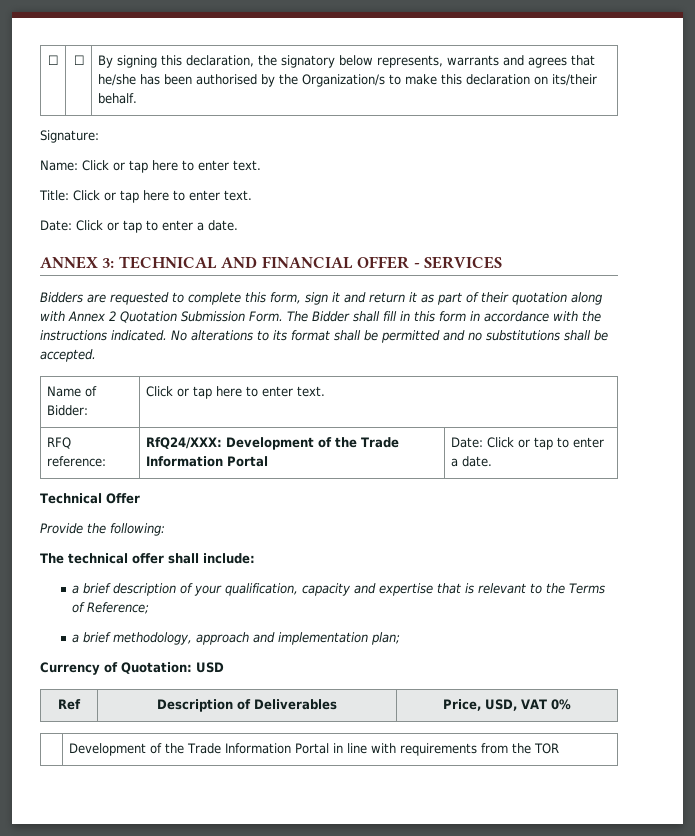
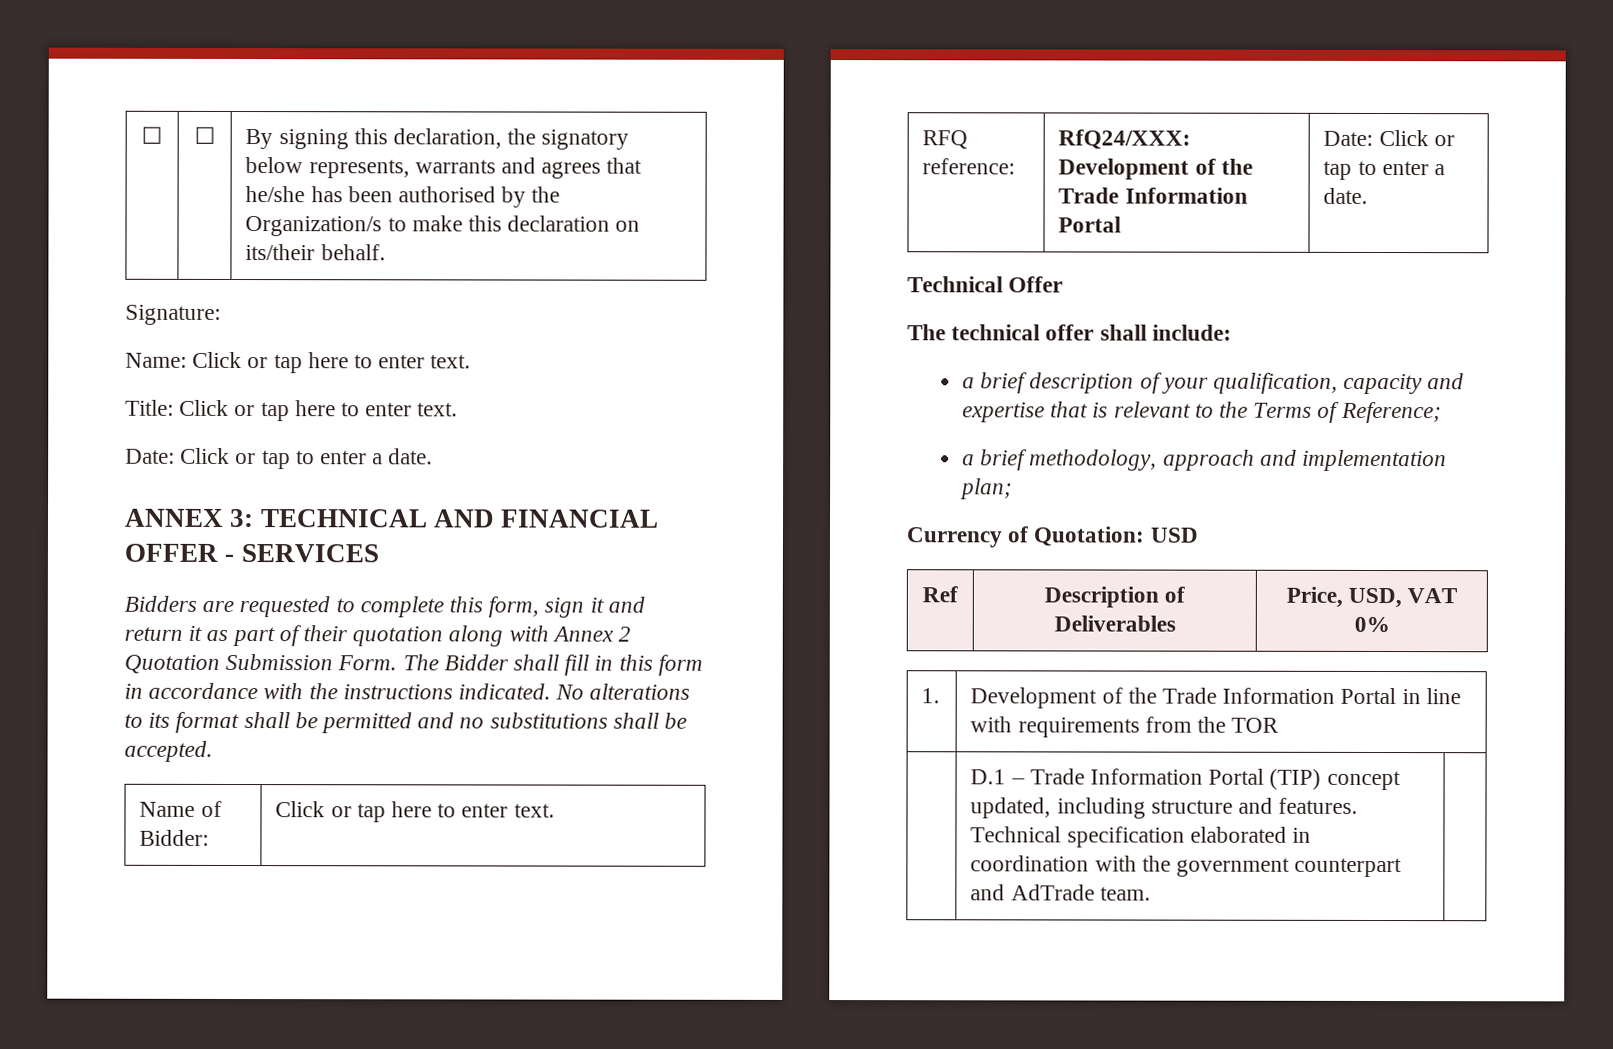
- Provide the following:
- | Development of the Trade Information Portal in line with requirements from the TOR
+ 1. | Development of the Trade Information Portal in line with requirements from the TOR
+ | D.1 – Trade Information Portal (TIP) concept updated, including structure and features. Technical specification elaborated in coordination with the government counterpart and AdTrade team. |

